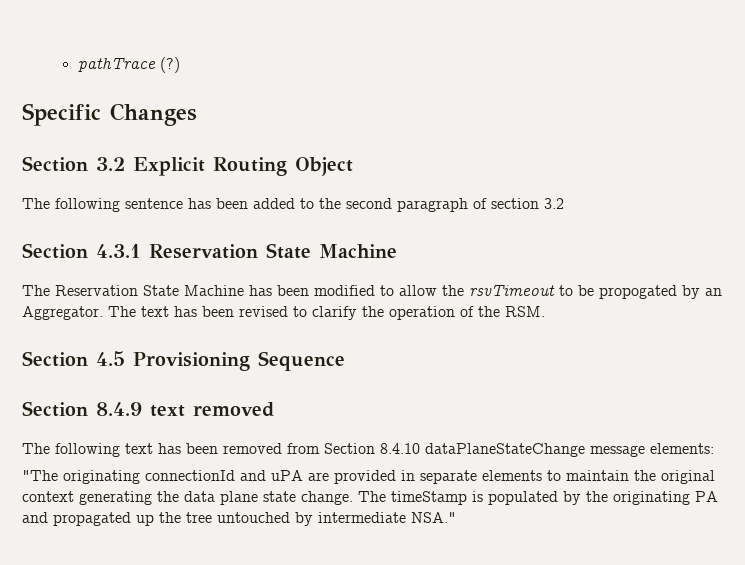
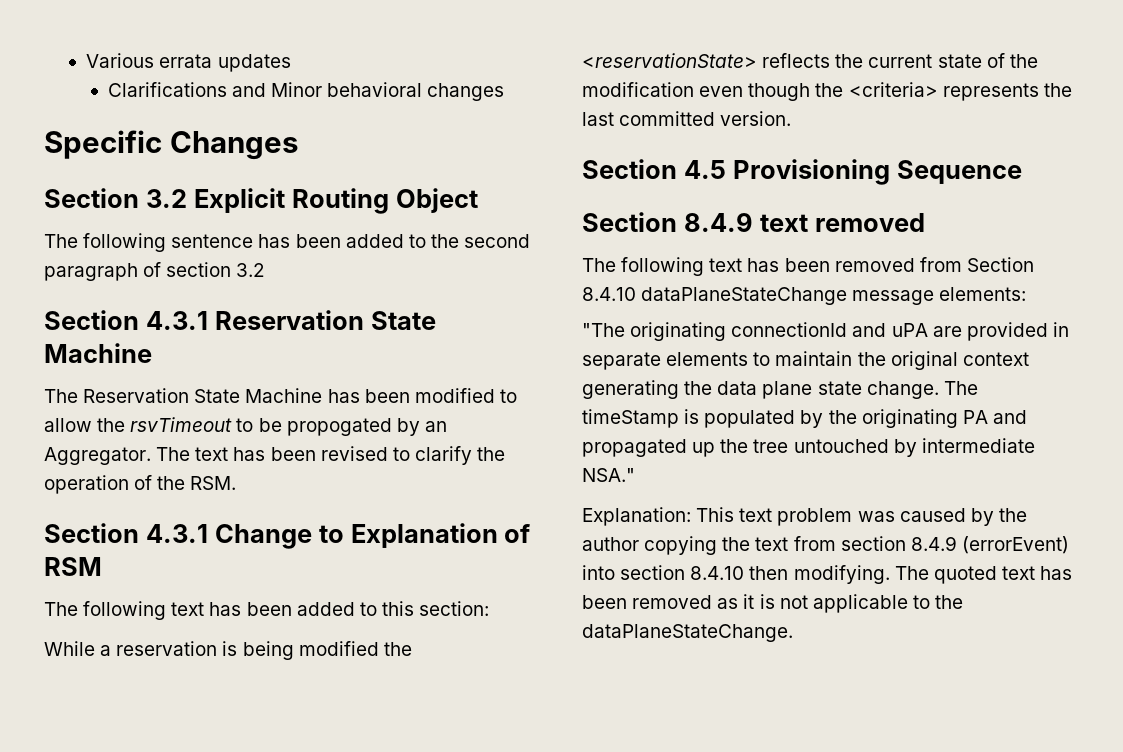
- pathTrace (?)
+ Various errata updates
+ Clarifications and Minor behavioral changes
+ Section 4.3.1 Change to Explanation of RSM
+ The following text has been added to this section:
+ While a reservation is being modified the <reservationState> reflects the current state of the modification even though the <criteria> represents the last committed version.
+ Explanation: This text problem was caused by the author copying the text from section 8.4.9 (errorEvent) into section 8.4.10 then modifying. The quoted text has been removed as it is not applicable to the dataPlaneStateChange.

